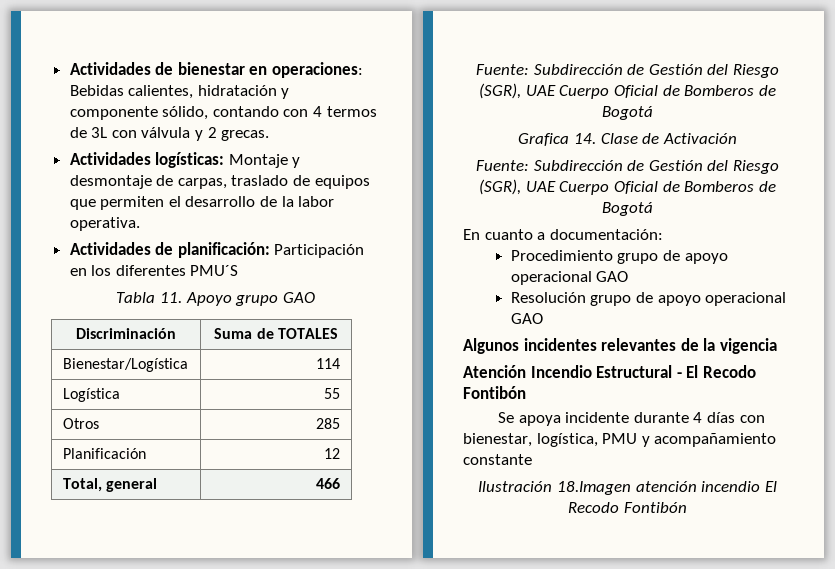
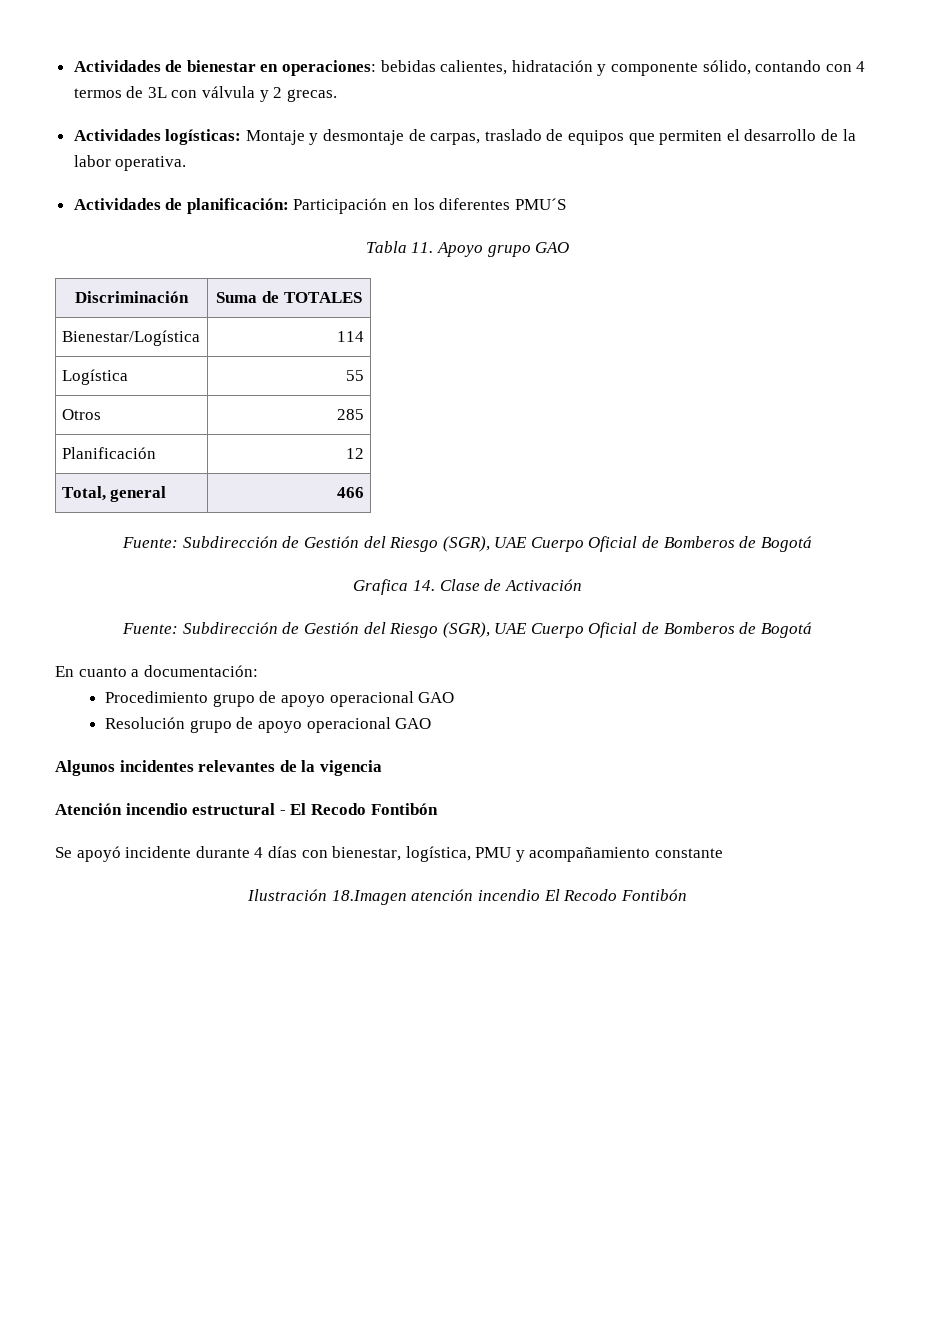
- Actividades de bienestar en operaciones: Bebidas calientes, hidratación y componente sólido, contando con 4 termos de 3L con válvula y 2 grecas.
+ Actividades de bienestar en operaciones: bebidas calientes, hidratación y componente sólido, contando con 4 termos de 3L con válvula y 2 grecas.
- Atención Incendio Estructural - El Recodo Fontibón
+ Atención incendio estructural - El Recodo Fontibón
- Se apoya incidente durante 4 días con bienestar, logística, PMU y acompañamiento constante
+ Se apoyó incidente durante 4 días con bienestar, logística, PMU y acompañamiento constante

